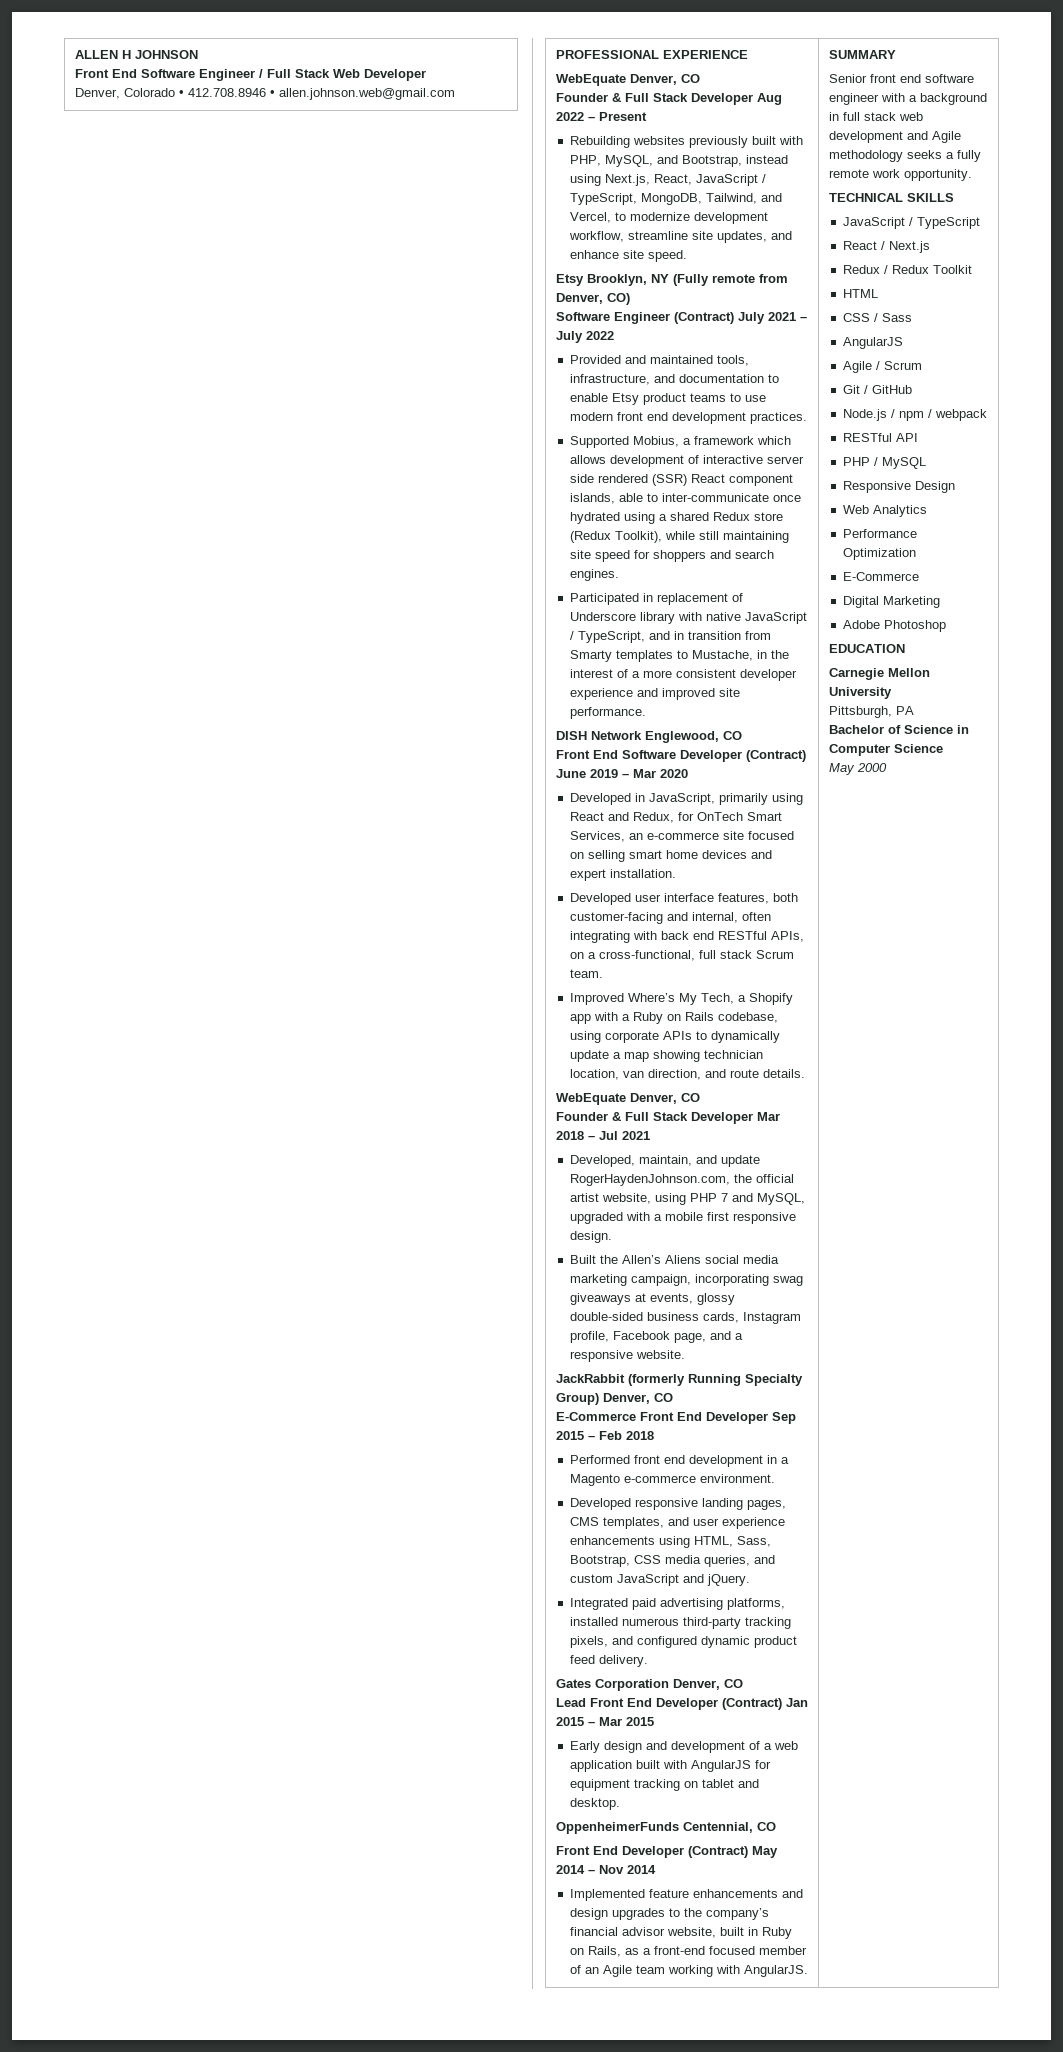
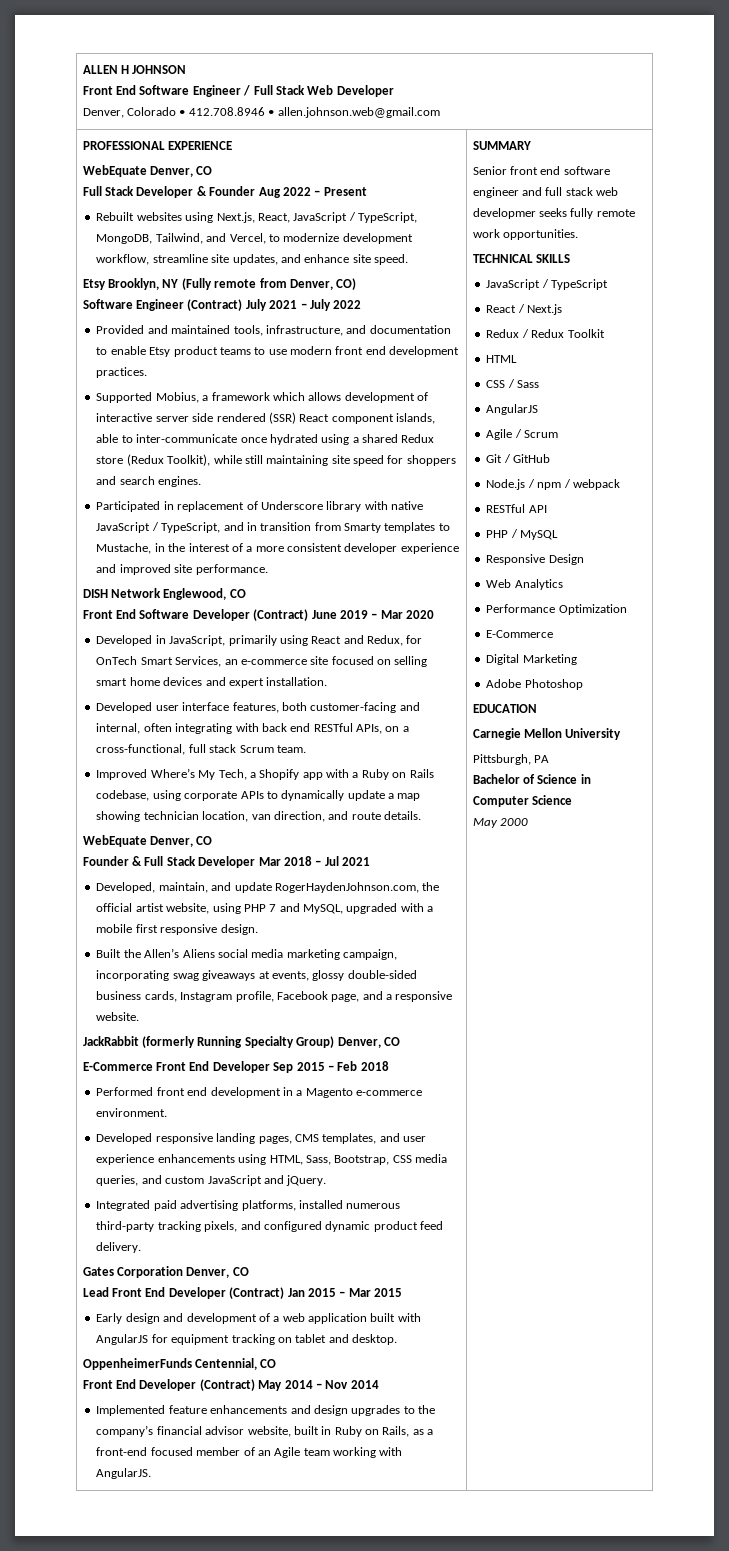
- Founder & Full Stack Developer Aug 2022 – Present
+ Full Stack Developer & Founder Aug 2022 – Present
- Rebuilding websites previously built with PHP, MySQL, and Bootstrap, instead using Next.js, React, JavaScript / TypeScript, MongoDB, Tailwind, and Vercel, to modernize development workflow, streamline site updates, and enhance site speed.
+ Rebuilt websites using Next.js, React, JavaScript / TypeScript, MongoDB, Tailwind, and Vercel, to modernize development workflow, streamline site updates, and enhance site speed.
- Senior front end software engineer with a background in full stack web development and Agile methodology seeks a fully remote work opportunity.
+ Senior front end software engineer and full stack web developmer seeks fully remote work opportunities.

